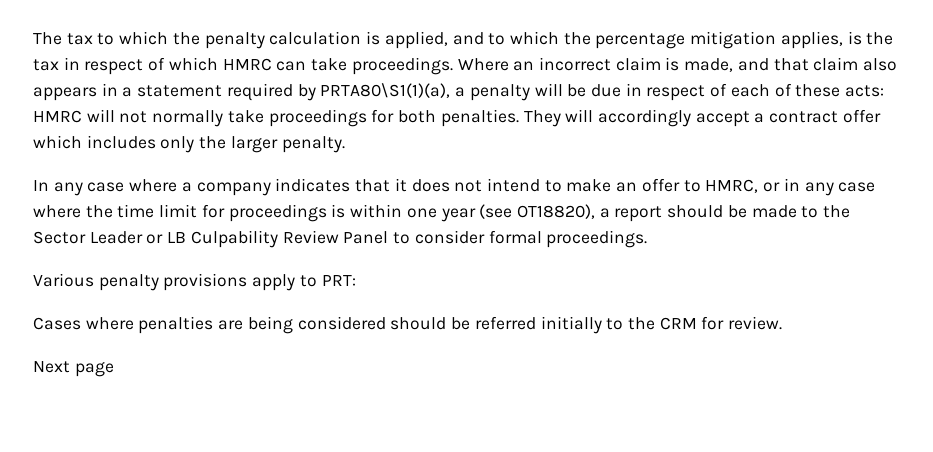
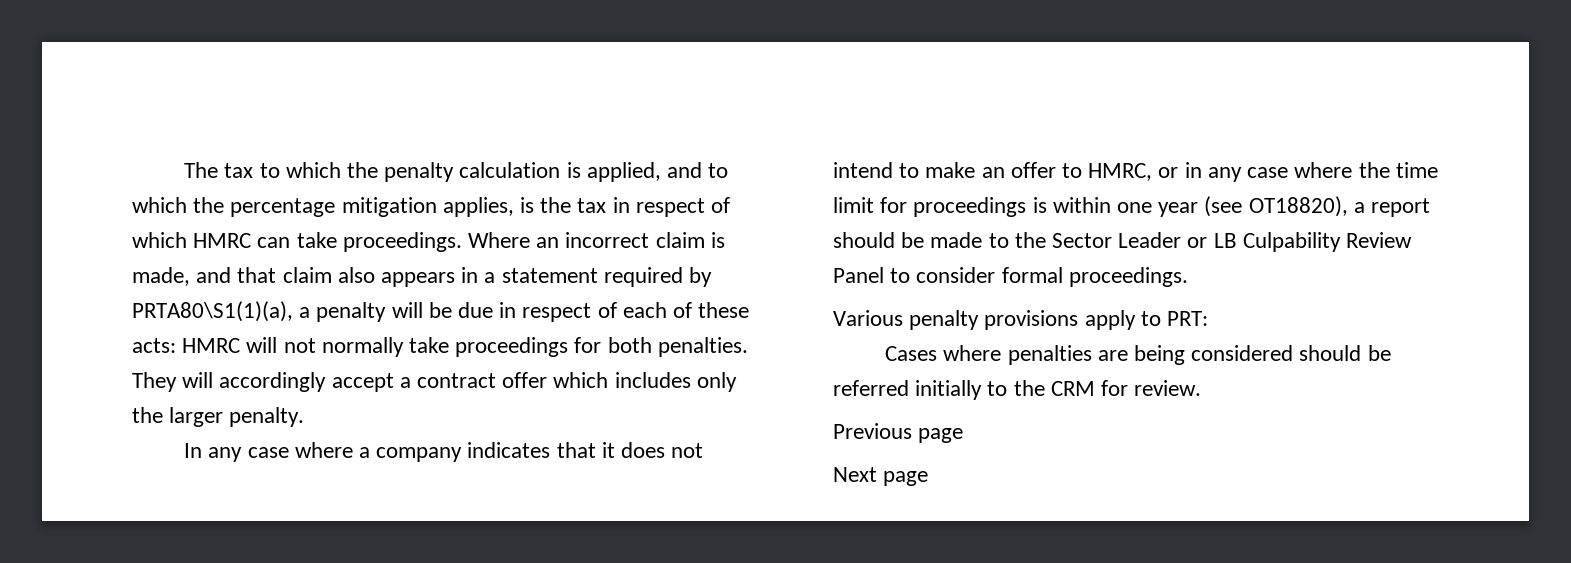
+ Previous page

